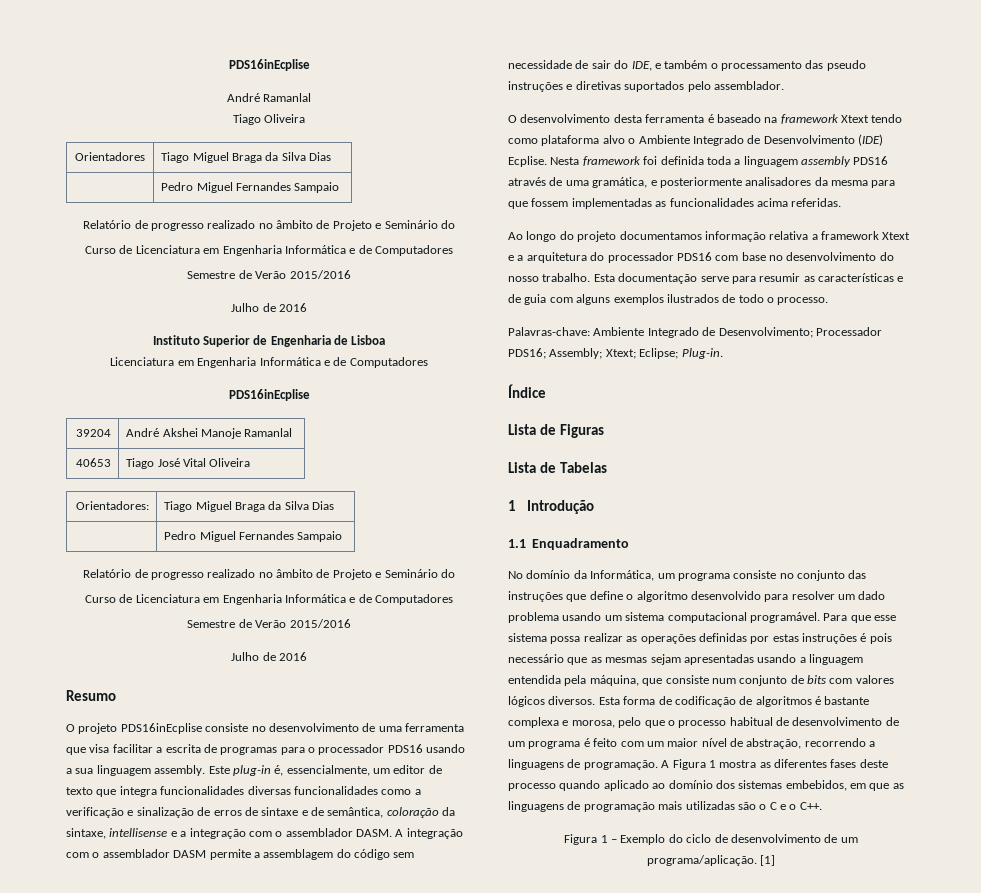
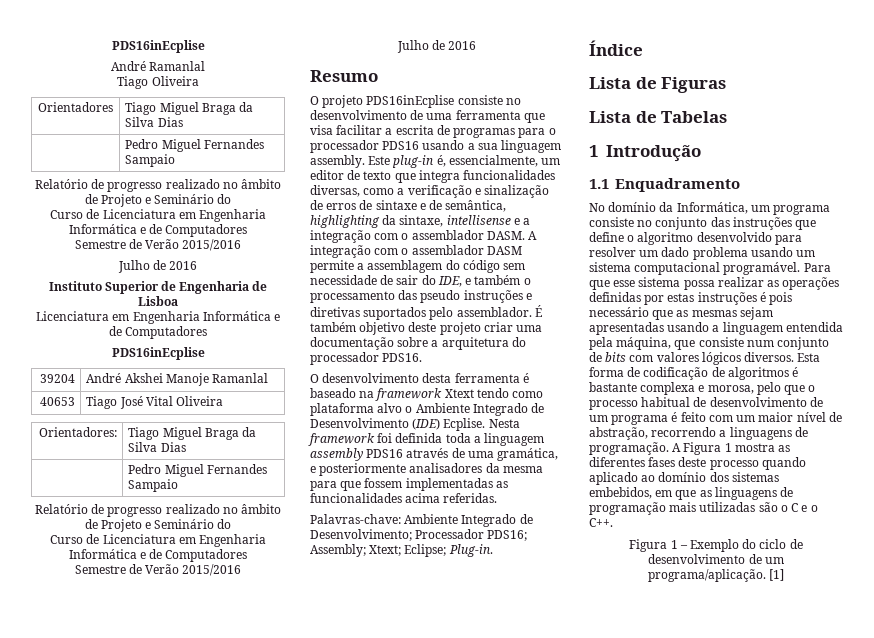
- Este plug-in é, essencialmente, um editor de texto que integra funcionalidades diversas funcionalidades como a verificação e sinalização de erros de sintaxe e de semântica, coloração da sintaxe, intellisense e a integração com o assemblador DASM.
+ Este plug-in é, essencialmente, um editor de texto que integra funcionalidades diversas, como a verificação e sinalização de erros de sintaxe e de semântica, highlighting da sintaxe, intellisense e a integração com o assemblador DASM.
+ É também objetivo deste projeto criar uma documentação sobre a arquitetura do processador PDS16.
- Ao longo do projeto documentamos informação relativa a framework Xtext e a arquitetura do processador PDS16 com base no desenvolvimento do nosso trabalho. Esta documentação serve para resumir as características e de guia com alguns exemplos ilustrados de todo o processo.

